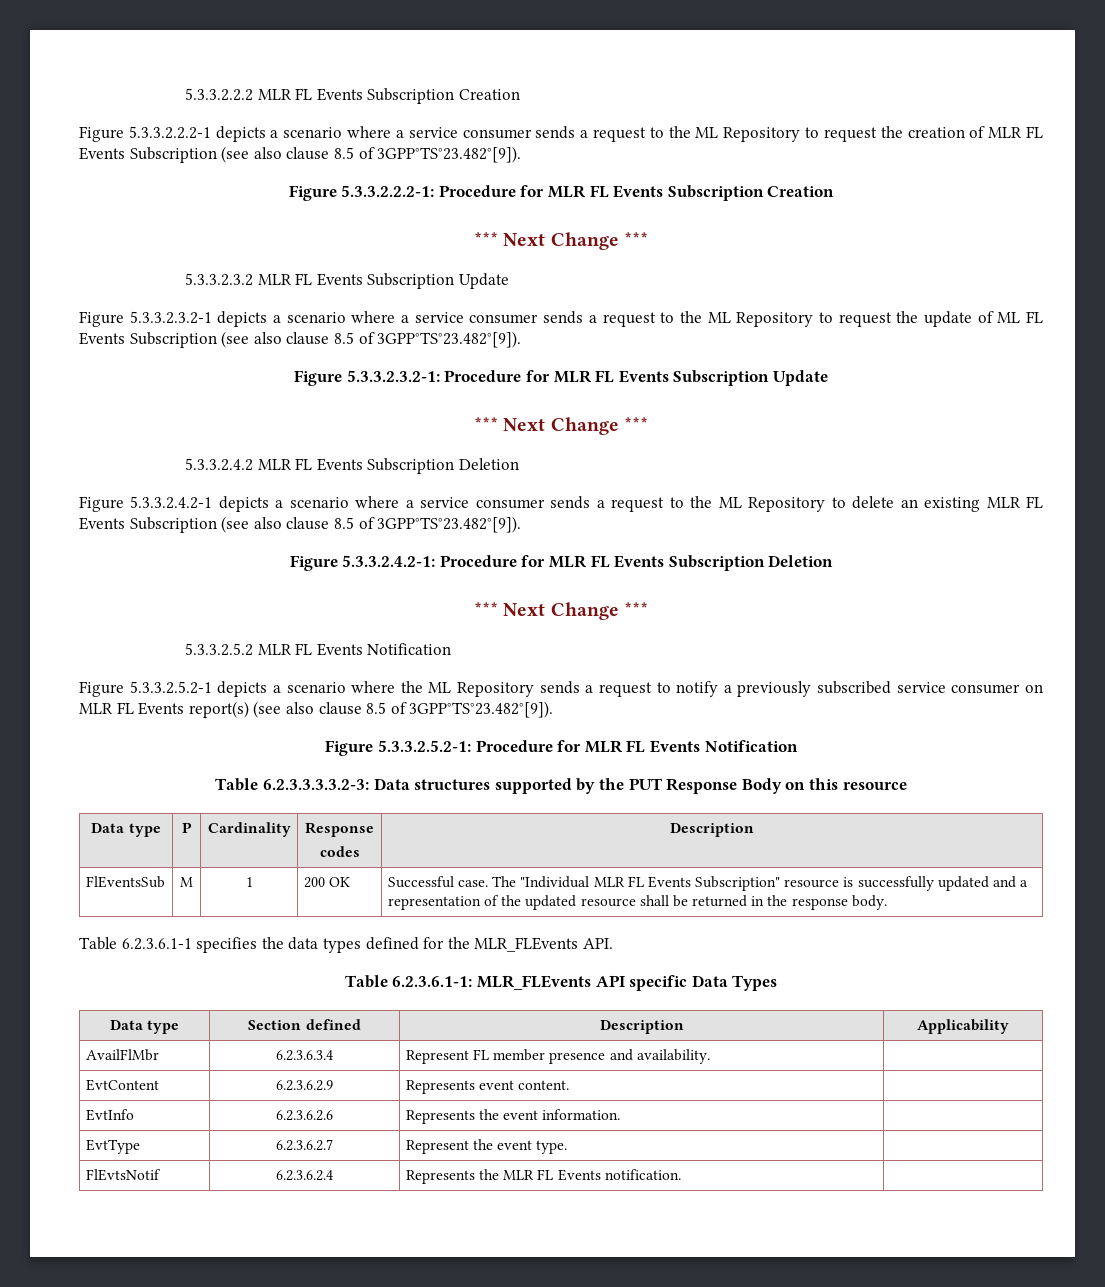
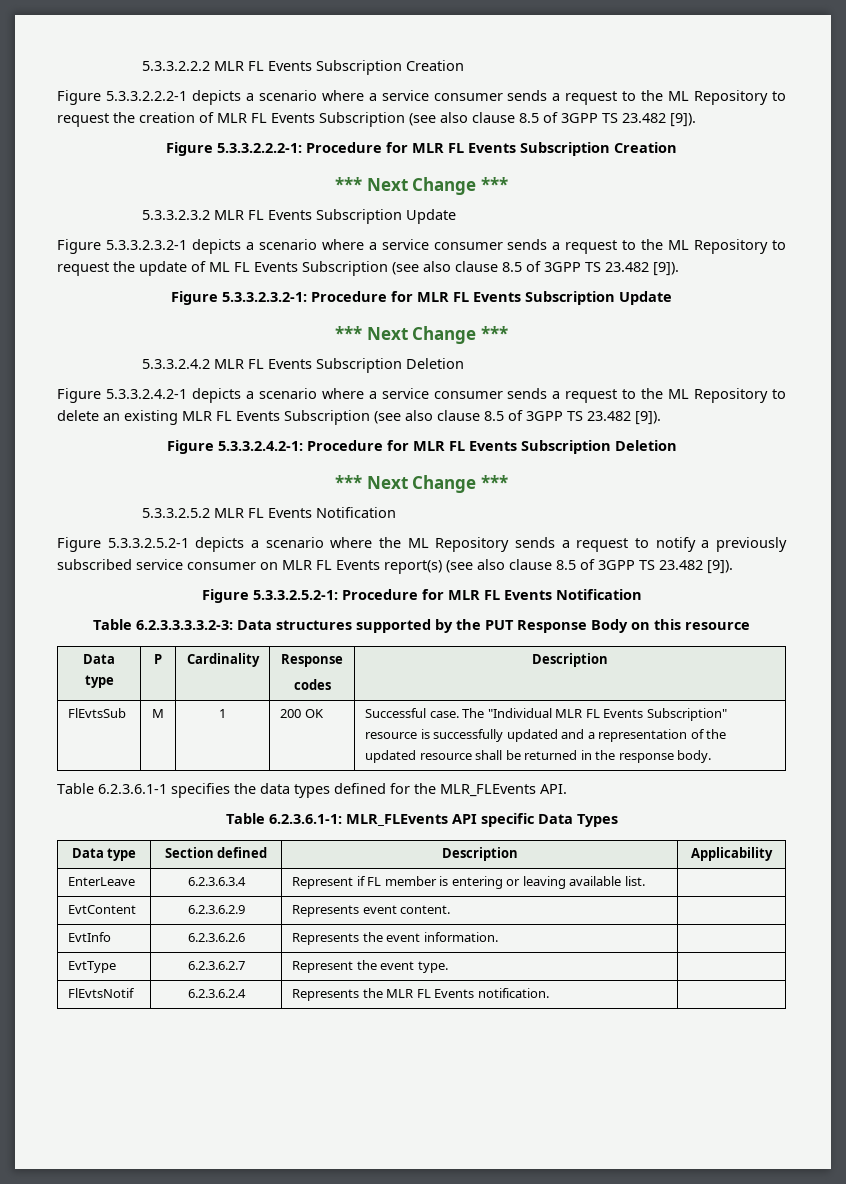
- Figure 5.3.3.2.2.2-1 depicts a scenario where a service consumer sends a request to the ML Repository to request the creation of MLR FL Events Subscription (see also clause 8.5 of 3GPP°TS°23.482°[9]).
+ Figure 5.3.3.2.2.2-1 depicts a scenario where a service consumer sends a request to the ML Repository to request the creation of MLR FL Events Subscription (see also clause 8.5 of 3GPP TS 23.482 [9]).
- Figure 5.3.3.2.3.2-1 depicts a scenario where a service consumer sends a request to the ML Repository to request the update of ML FL Events Subscription (see also clause 8.5 of 3GPP°TS°23.482°[9]).
+ Figure 5.3.3.2.3.2-1 depicts a scenario where a service consumer sends a request to the ML Repository to request the update of ML FL Events Subscription (see also clause 8.5 of 3GPP TS 23.482 [9]).
- Figure 5.3.3.2.4.2-1 depicts a scenario where a service consumer sends a request to the ML Repository to delete an existing MLR FL Events Subscription (see also clause 8.5 of 3GPP°TS°23.482°[9]).
+ Figure 5.3.3.2.4.2-1 depicts a scenario where a service consumer sends a request to the ML Repository to delete an existing MLR FL Events Subscription (see also clause 8.5 of 3GPP TS 23.482 [9]).
- Figure 5.3.3.2.5.2-1 depicts a scenario where the ML Repository sends a request to notify a previously subscribed service consumer on MLR FL Events report(s) (see also clause 8.5 of 3GPP°TS°23.482°[9]).
+ Figure 5.3.3.2.5.2-1 depicts a scenario where the ML Repository sends a request to notify a previously subscribed service consumer on MLR FL Events report(s) (see also clause 8.5 of 3GPP TS 23.482 [9]).
- FlEventsSub | M | 1 | 200 OK | Successful case. The "Individual MLR FL Events Subscription" resource is successfully updated and a representation of the updated resource shall be returned in the response body.
+ FlEvtsSub | M | 1 | 200 OK | Successful case. The "Individual MLR FL Events Subscription" resource is successfully updated and a representation of the updated resource shall be returned in the response body.
- AvailFlMbr | 6.2.3.6.3.4 | Represent FL member presence and availability. |
+ EnterLeave | 6.2.3.6.3.4 | Represent if FL member is entering or leaving available list. |

